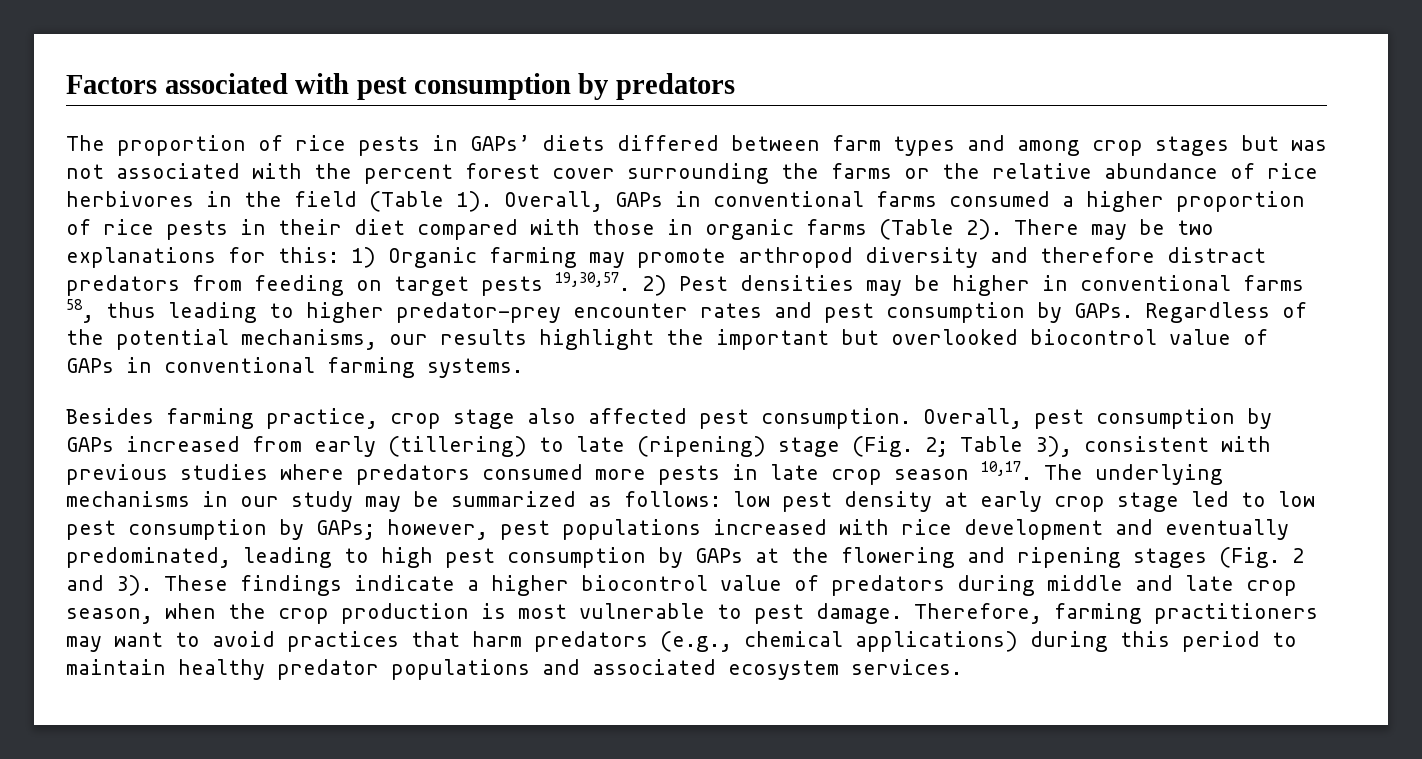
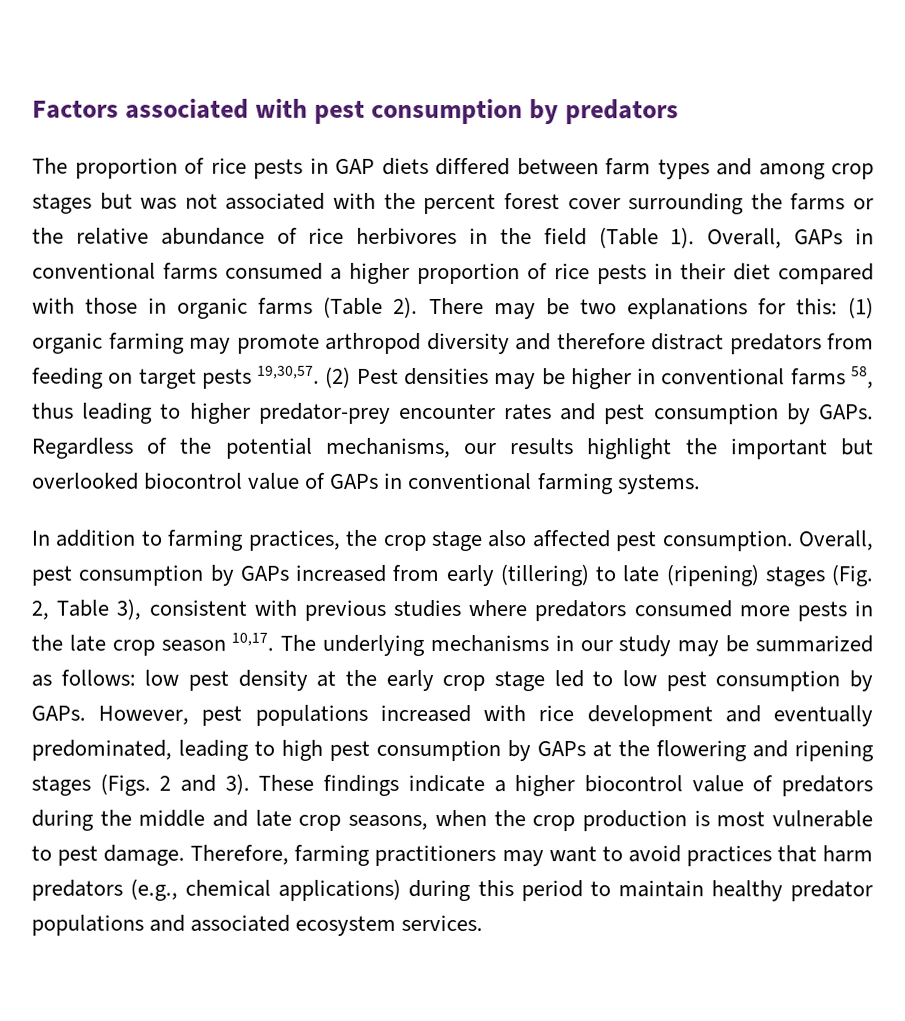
- The proportion of rice pests in GAPs’ diets differed between farm types and among crop stages but was not associated with the percent forest cover surrounding the farms or the relative abundance of rice herbivores in the field (Table 1).
+ The proportion of rice pests in GAP diets differed between farm types and among crop stages but was not associated with the percent forest cover surrounding the farms or the relative abundance of rice herbivores in the field (Table 1).
- There may be two explanations for this: 1) Organic farming may promote arthropod diversity and therefore distract predators from feeding on target pests 19,30,57.
+ There may be two explanations for this: (1) organic farming may promote arthropod diversity and therefore distract predators from feeding on target pests 19,30,57.
- 2) Pest densities may be higher in conventional farms 58, thus leading to higher predator-prey encounter rates and pest consumption by GAPs.
+ (2) Pest densities may be higher in conventional farms 58, thus leading to higher predator-prey encounter rates and pest consumption by GAPs.
- Besides farming practice, crop stage also affected pest consumption.
+ In addition to farming practices, the crop stage also affected pest consumption.
- Overall, pest consumption by GAPs increased from early (tillering) to late (ripening) stage (Fig. 2; Table 3), consistent with previous studies where predators consumed more pests in late crop season 10,17.
+ Overall, pest consumption by GAPs increased from early (tillering) to late (ripening) stages (Fig. 2, Table 3), consistent with previous studies where predators consumed more pests in the late crop season 10,17.
- The underlying mechanisms in our study may be summarized as follows: low pest density at early crop stage led to low pest consumption by GAPs; however, pest populations increased with rice development and eventually predominated, leading to high pest consumption by GAPs at the flowering and ripening stages (Fig. 2 and 3).
+ The underlying mechanisms in our study may be summarized as follows: low pest density at the early crop stage led to low pest consumption by GAPs. However, pest populations increased with rice development and eventually predominated, leading to high pest consumption by GAPs at the flowering and ripening stages (Figs. 2 and 3).
- These findings indicate a higher biocontrol value of predators during middle and late crop season, when the crop production is most vulnerable to pest damage.
+ These findings indicate a higher biocontrol value of predators during the middle and late crop seasons, when the crop production is most vulnerable to pest damage.

